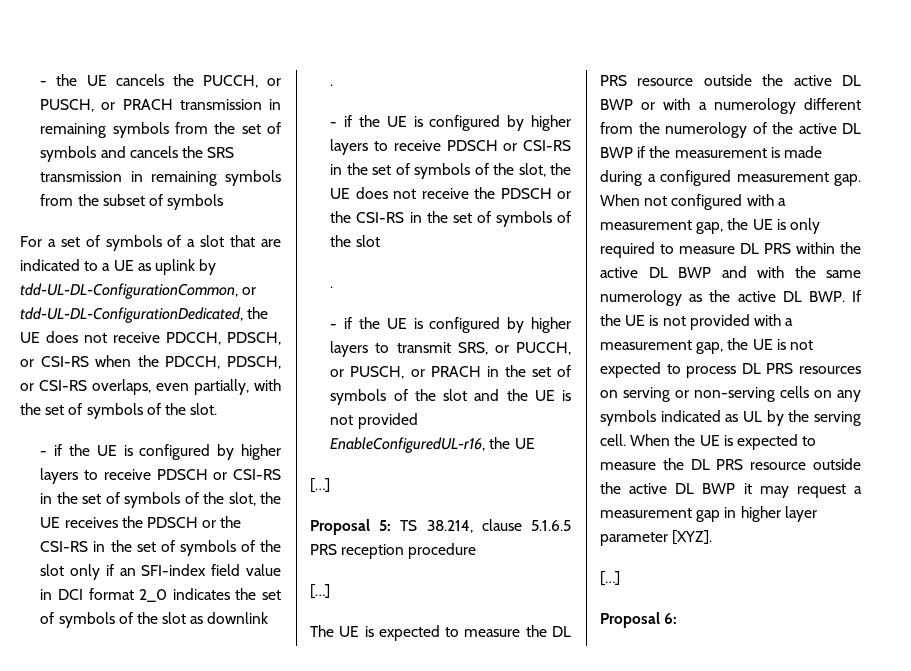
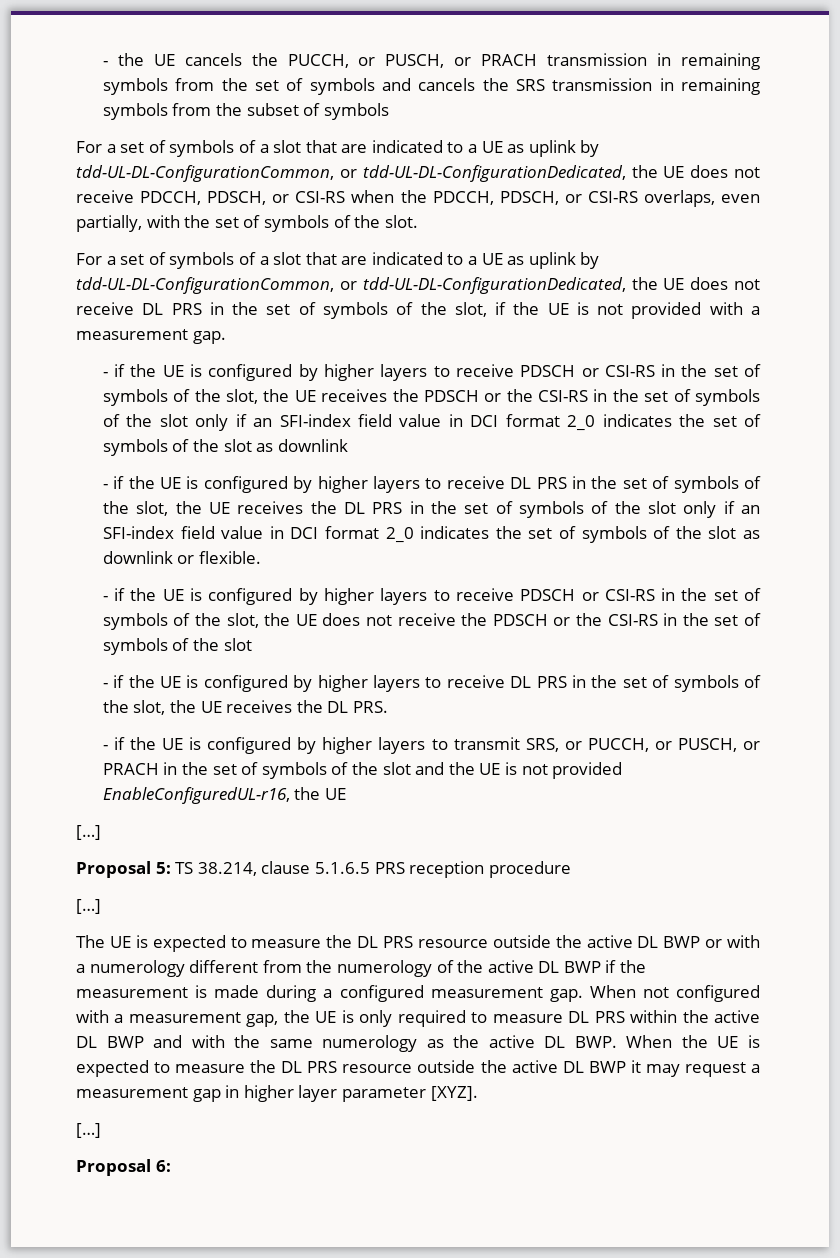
+ For a set of symbols of a slot that are indicated to a UE as uplink by tdd-UL-DL-ConfigurationCommon, or tdd-UL-DL-ConfigurationDedicated, the UE does not receive DL PRS in the set of symbols of the slot, if the UE is not provided with a measurement gap.
  - if the UE is configured by higher layers to receive PDSCH or CSI-RS in the set of symbols of the slot, the UE receives the PDSCH or the CSI-RS in the set of symbols of the slot only if an SFI-index field value in DCI format 2_0 indicates the set of symbols of the slot as downlink
- .
+ - if the UE is configured by higher layers to receive DL PRS in the set of symbols of the slot, the UE receives the DL PRS in the set of symbols of the slot only if an SFI-index field value in DCI format 2_0 indicates the set of symbols of the slot as downlink or flexible.
  - if the UE is configured by higher layers to receive PDSCH or CSI-RS in the set of symbols of the slot, the UE does not receive the PDSCH or the CSI-RS in the set of symbols of the slot
- .
+ - if the UE is configured by higher layers to receive DL PRS in the set of symbols of the slot, the UE receives the DL PRS.
- When not configured with a measurement gap, the UE is only required to measure DL PRS within the active DL BWP and with the same numerology as the active DL BWP. If the UE is not provided with a measurement gap, the UE is not expected to process DL PRS resources on serving or non-serving cells on any symbols indicated as UL by the serving cell. When the UE is expected to measure the DL PRS resource outside the active DL BWP it may request a measurement gap in higher layer parameter [XYZ].
+ When not configured with a measurement gap, the UE is only required to measure DL PRS within the active DL BWP and with the same numerology as the active DL BWP. When the UE is expected to measure the DL PRS resource outside the active DL BWP it may request a measurement gap in higher layer parameter [XYZ].

